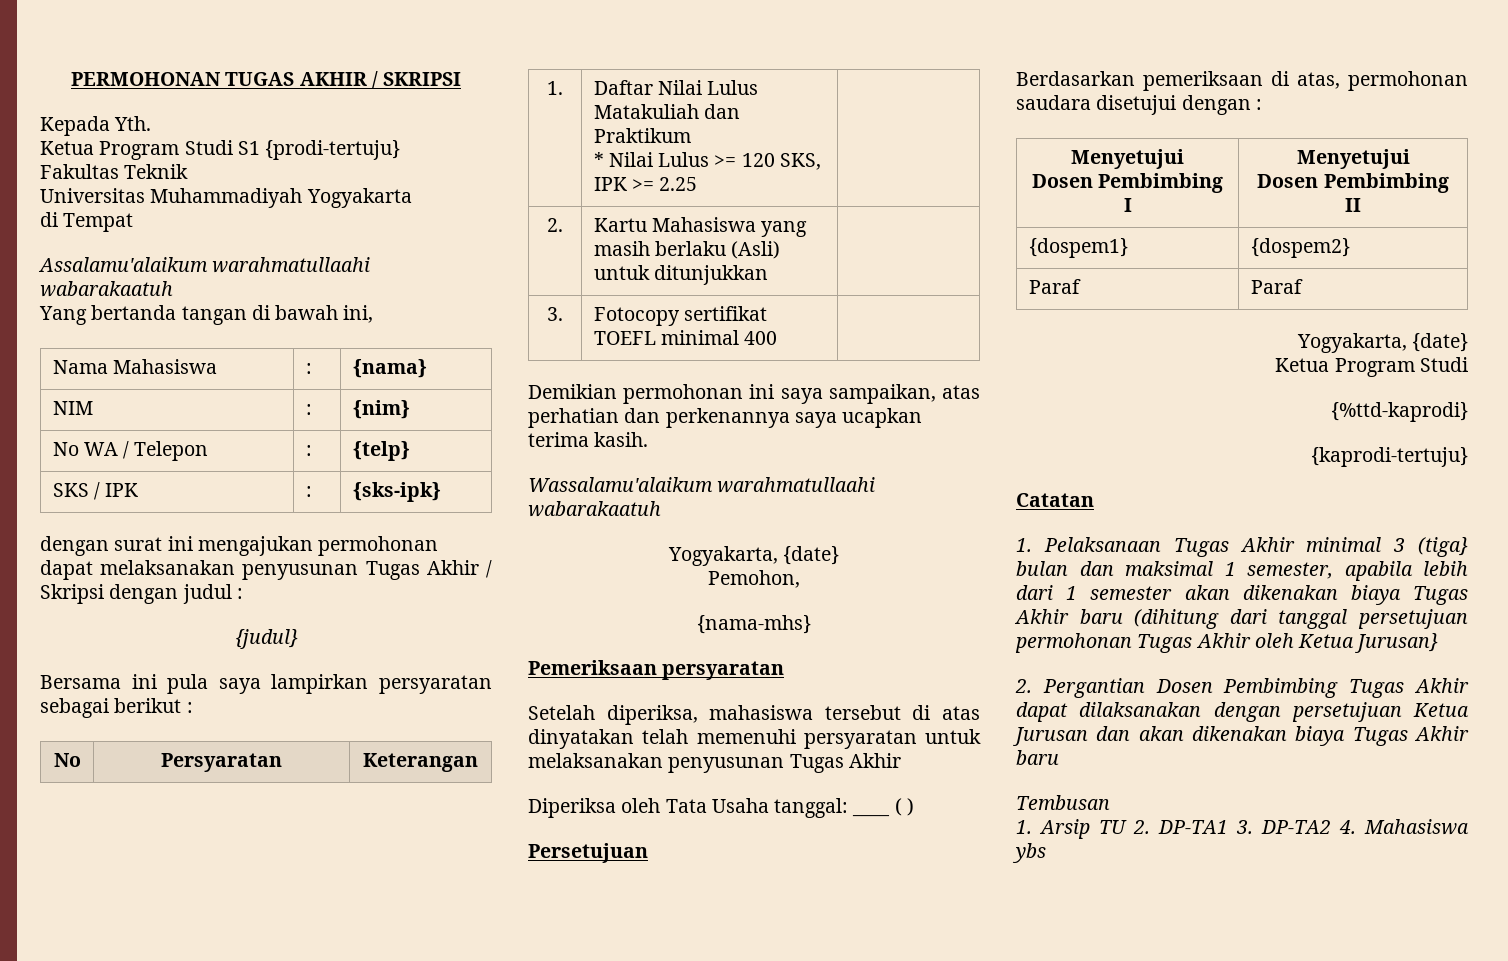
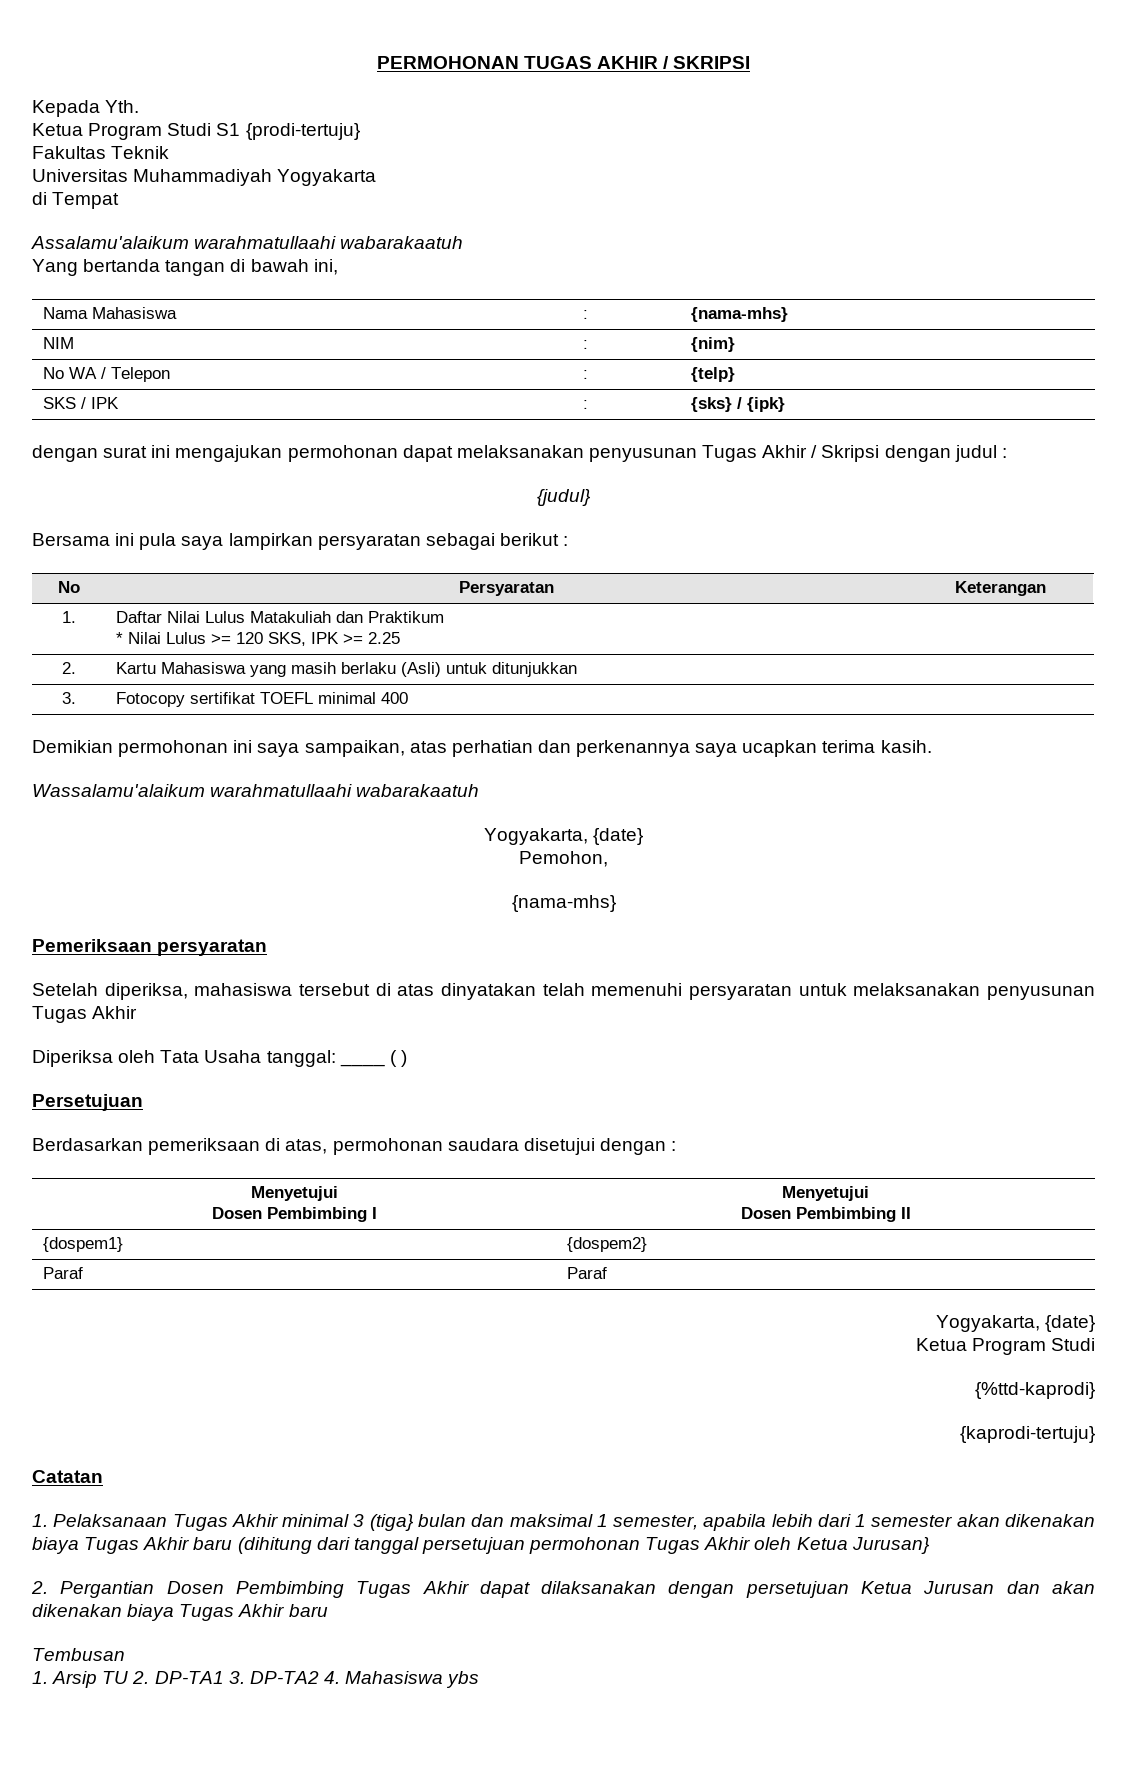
- Nama Mahasiswa | : | {nama}
+ Nama Mahasiswa | : | {nama-mhs}
- SKS / IPK | : | {sks-ipk}
+ SKS / IPK | : | {sks} / {ipk}

